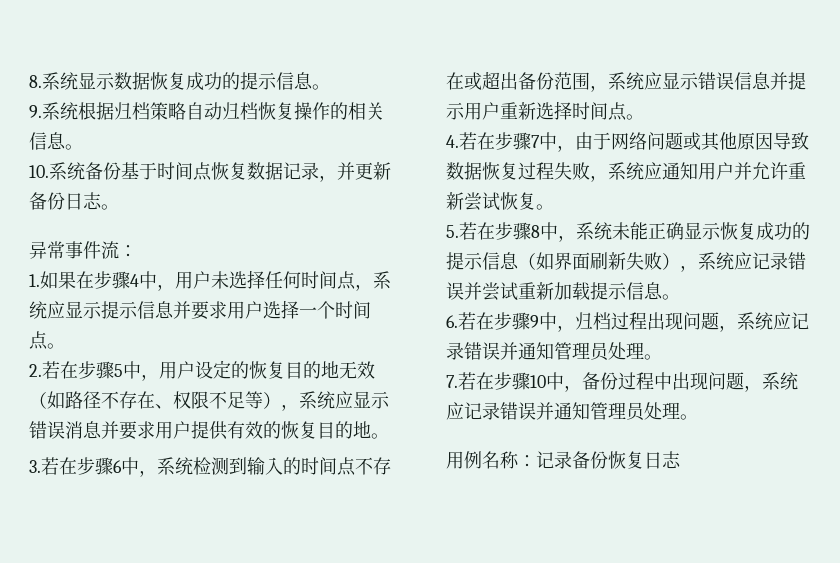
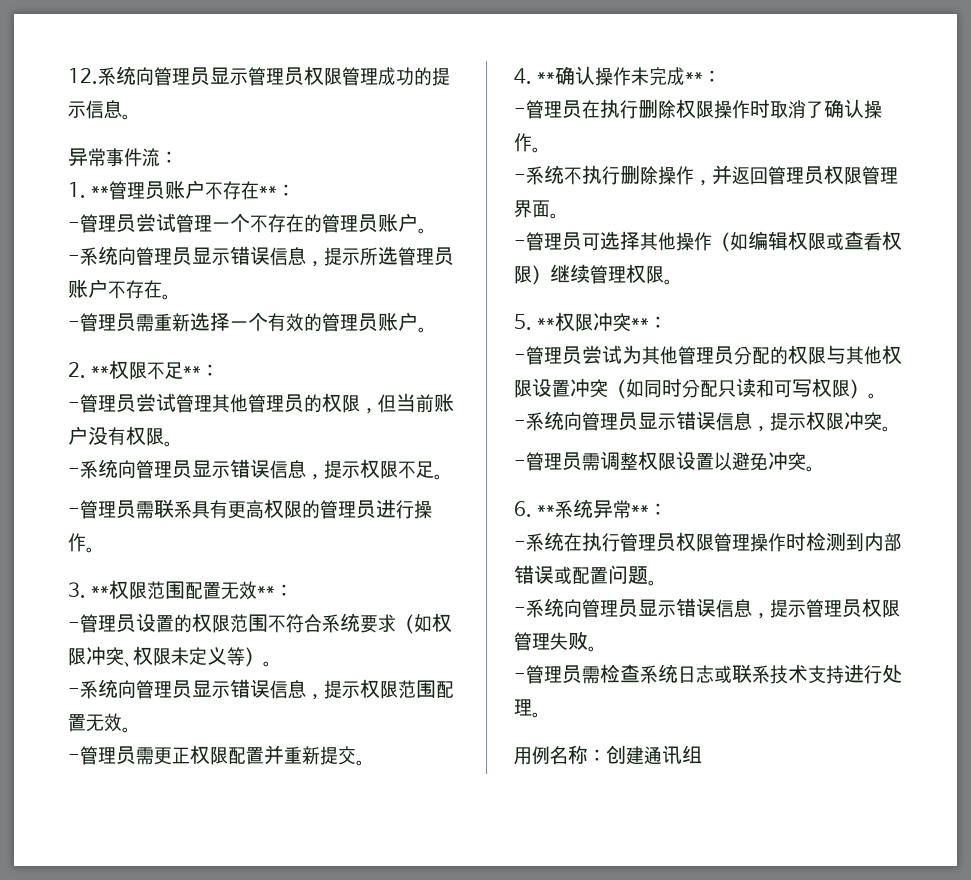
- 8.系统显示数据恢复成功的提示信息。
- 9.系统根据归档策略自动归档恢复操作的相关信息。
- 10.系统备份基于时间点恢复数据记录，并更新备份日志。
+ 12.系统向管理员显示管理员权限管理成功的提示信息。
  异常事件流：
- 1.如果在步骤4中，用户未选择任何时间点，系统应显示提示信息并要求用户选择一个时间点。
- 2.若在步骤5中，用户设定的恢复目的地无效（如路径不存在、权限不足等），系统应显示错误消息并要求用户提供有效的恢复目的地。
- 3.若在步骤6中，系统检测到输入的时间点不存在或超出备份范围，系统应显示错误信息并提示用户重新选择时间点。
- 4.若在步骤7中，由于网络问题或其他原因导致数据恢复过程失败，系统应通知用户并允许重新尝试恢复。
- 5.若在步骤8中，系统未能正确显示恢复成功的提示信息（如界面刷新失败），系统应记录错误并尝试重新加载提示信息。
- 6.若在步骤9中，归档过程出现问题，系统应记录错误并通知管理员处理。
- 7.若在步骤10中，备份过程中出现问题，系统应记录错误并通知管理员处理。
+ 1. **管理员账户不存在**：
+ -管理员尝试管理一个不存在的管理员账户。
+ -系统向管理员显示错误信息，提示所选管理员账户不存在。
+ -管理员需重新选择一个有效的管理员账户。
+ 2. **权限不足**：
+ -管理员尝试管理其他管理员的权限，但当前账户没有权限。
+ -系统向管理员显示错误信息，提示权限不足。
+ -管理员需联系具有更高权限的管理员进行操作。
+ 3. **权限范围配置无效**：
+ -管理员设置的权限范围不符合系统要求（如权限冲突、权限未定义等）。
+ -系统向管理员显示错误信息，提示权限范围配置无效。
+ -管理员需更正权限配置并重新提交。
+ 4. **确认操作未完成**：
+ -管理员在执行删除权限操作时取消了确认操作。
+ -系统不执行删除操作，并返回管理员权限管理界面。
+ -管理员可选择其他操作（如编辑权限或查看权限）继续管理权限。
+ 5. **权限冲突**：
+ -管理员尝试为其他管理员分配的权限与其他权限设置冲突（如同时分配只读和可写权限）。
+ -系统向管理员显示错误信息，提示权限冲突。
+ -管理员需调整权限设置以避免冲突。
+ 6. **系统异常**：
+ -系统在执行管理员权限管理操作时检测到内部错误或配置问题。
+ -系统向管理员显示错误信息，提示管理员权限管理失败。
+ -管理员需检查系统日志或联系技术支持进行处理。
- 用例名称：记录备份恢复日志
+ 用例名称：创建通讯组

